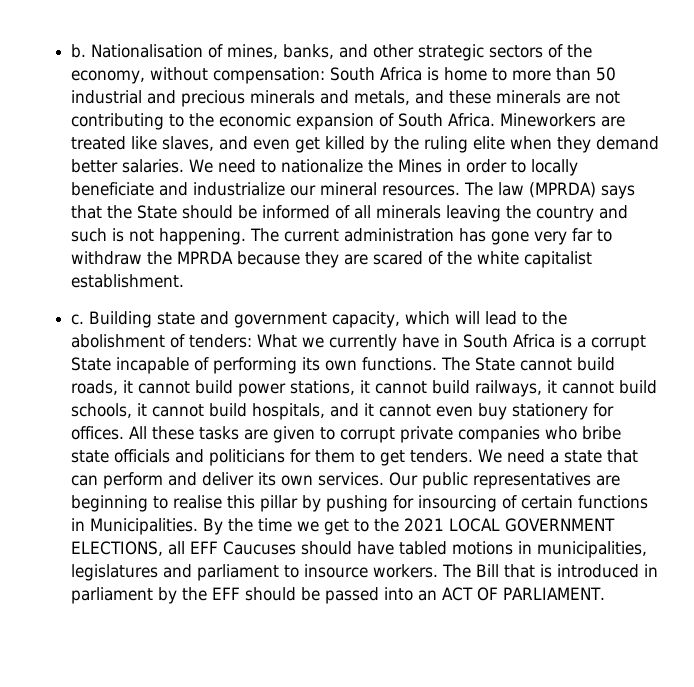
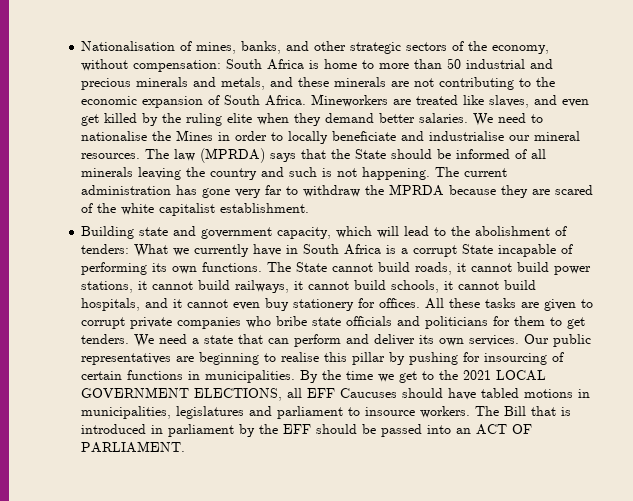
- b.
- We need to nationalize the Mines in order to locally beneficiate and industrialize our mineral resources.
+ We need to nationalise the Mines in order to locally beneficiate and industrialise our mineral resources.
- c.
- Our public representatives are beginning to realise this pillar by pushing for insourcing of certain functions in Municipalities.
+ Our public representatives are beginning to realise this pillar by pushing for insourcing of certain functions in municipalities.

